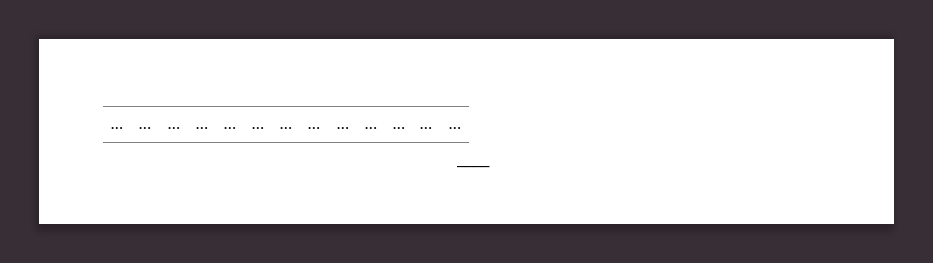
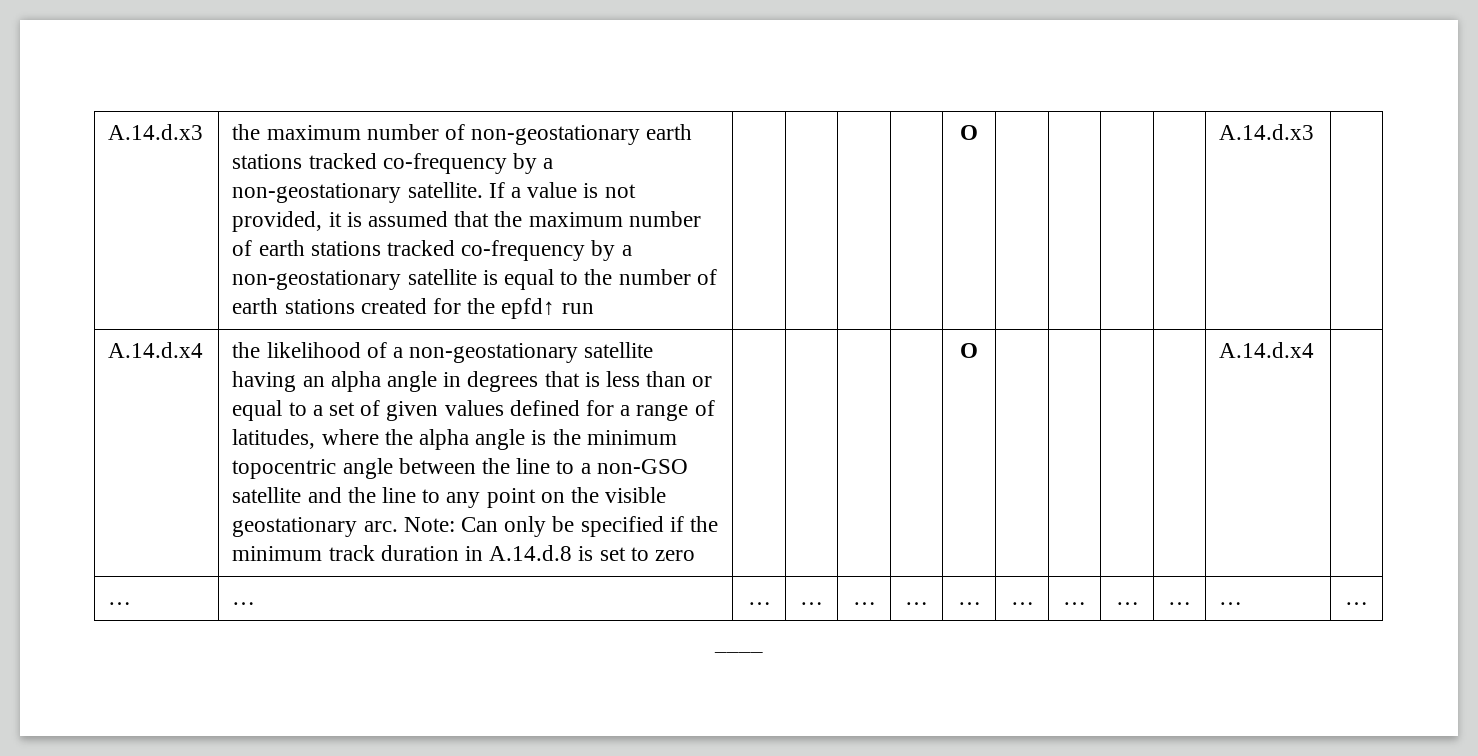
+ A.14.d.x3 | the maximum number of non-geostationary earth stations tracked co-frequency by a non-geostationary satellite. If a value is not provided, it is assumed that the maximum number of earth stations tracked co-frequency by a non-geostationary satellite is equal to the number of earth stations created for the epfd↑ run | | | | | O | | | | | A.14.d.x3 |
+ A.14.d.x4 | the likelihood of a non-geostationary satellite having an alpha angle in degrees that is less than or equal to a set of given values defined for a range of latitudes, where the alpha angle is the minimum topocentric angle between the line to a non-GSO satellite and the line to any point on the visible geostationary arc. Note: Can only be specified if the minimum track duration in A.14.d.8 is set to zero | | | | | O | | | | | A.14.d.x4

